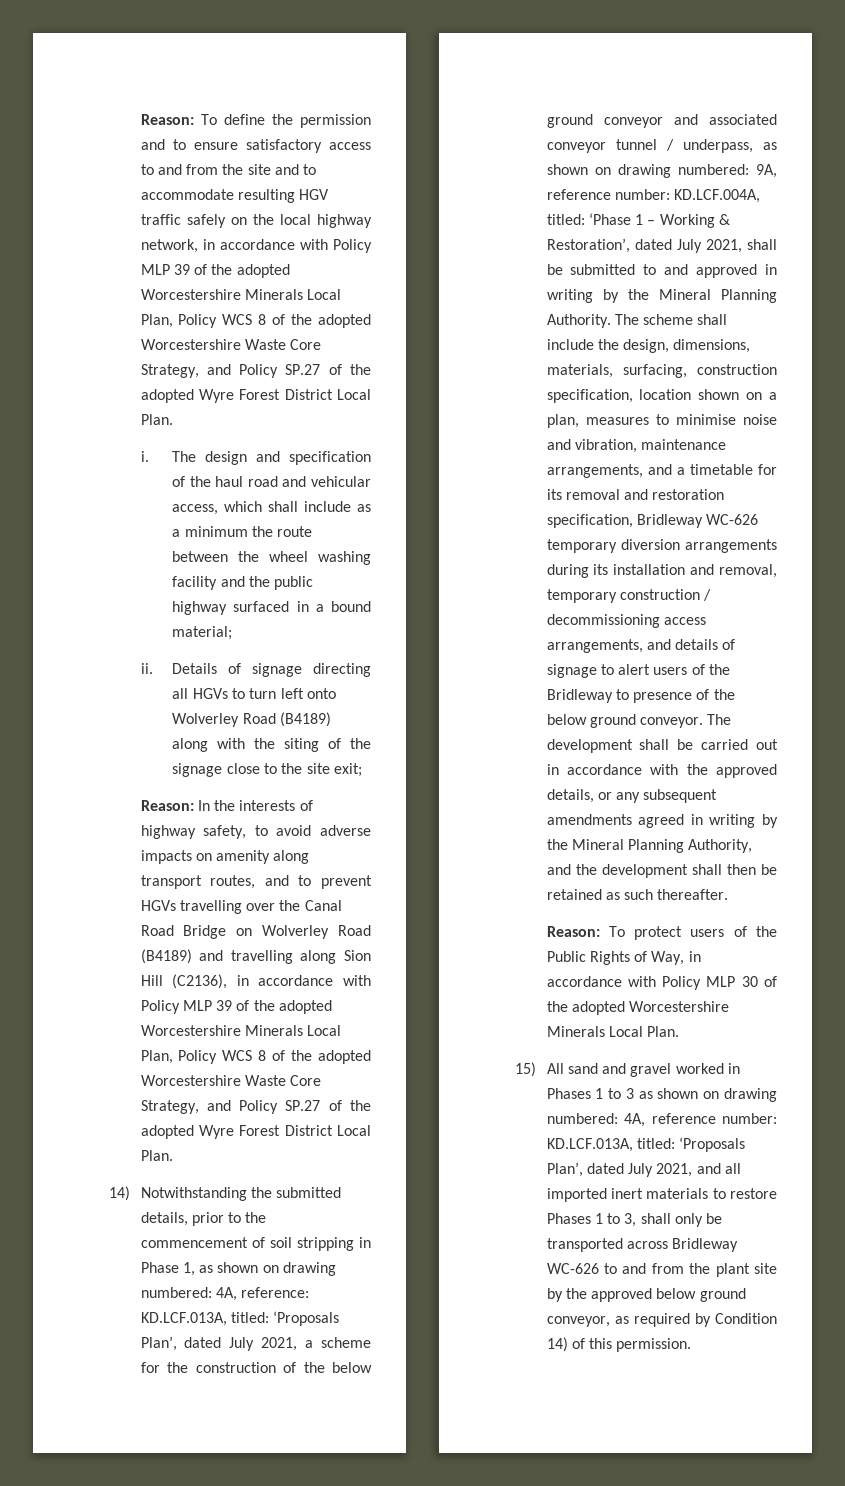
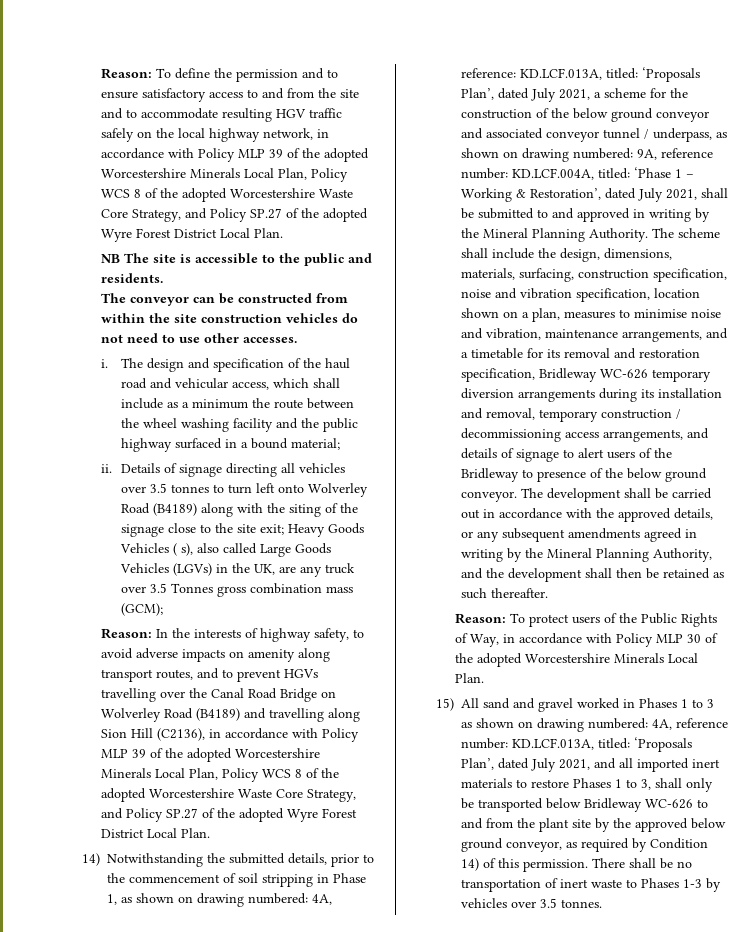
+ NB The site is accessible to the public and residents.
+ The conveyor can be constructed from within the site construction vehicles do not need to use other accesses.
- Details of signage directing all HGVs to turn left onto Wolverley Road (B4189) along with the siting of the signage close to the site exit;
+ Details of signage directing all vehicles over 3.5 tonnes to turn left onto Wolverley Road (B4189) along with the siting of the signage close to the site exit; Heavy Goods Vehicles ( s), also called Large Goods Vehicles (LGVs) in the UK, are any truck over 3.5 Tonnes gross combination mass (GCM);
- The scheme shall include the design, dimensions, materials, surfacing, construction specification, location shown on a plan, measures to minimise noise and vibration, maintenance arrangements, and a timetable for its removal and restoration specification, Bridleway WC-626 temporary diversion arrangements during its installation and removal, temporary construction / decommissioning access arrangements, and details of signage to alert users of the Bridleway to presence of the below ground conveyor.
+ The scheme shall include the design, dimensions, materials, surfacing, construction specification, noise and vibration specification, location shown on a plan, measures to minimise noise and vibration, maintenance arrangements, and a timetable for its removal and restoration specification, Bridleway WC-626 temporary diversion arrangements during its installation and removal, temporary construction / decommissioning access arrangements, and details of signage to alert users of the Bridleway to presence of the below ground conveyor.
- ‘Proposals Plan’, dated July 2021, and all imported inert materials to restore Phases 1 to 3, shall only be transported across Bridleway WC-626 to and from the plant site by the approved below ground conveyor, as required by Condition 14) of this permission.
+ ‘Proposals Plan’, dated July 2021, and all imported inert materials to restore Phases 1 to 3, shall only be transported below Bridleway WC-626 to and from the plant site by the approved below ground conveyor, as required by Condition 14) of this permission.
+ There shall be no transportation of inert waste to Phases 1-3 by vehicles over 3.5 tonnes.

